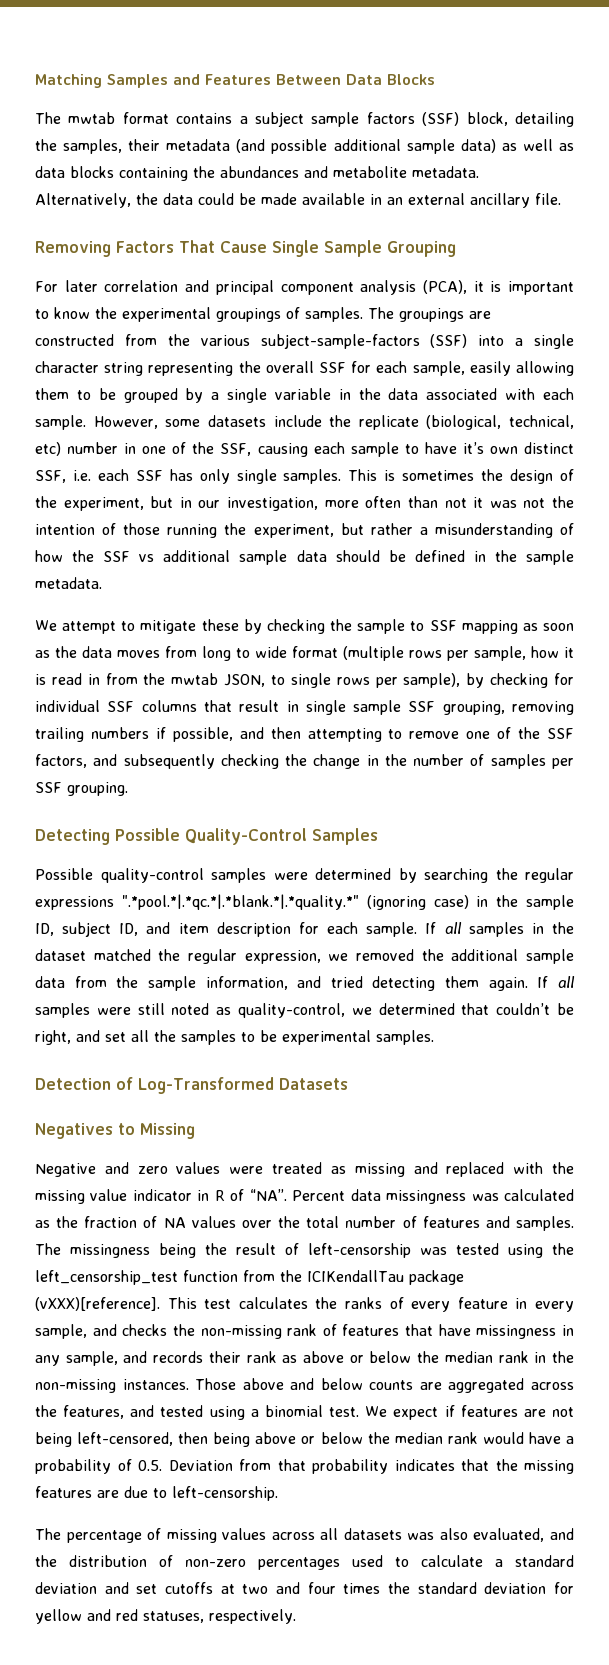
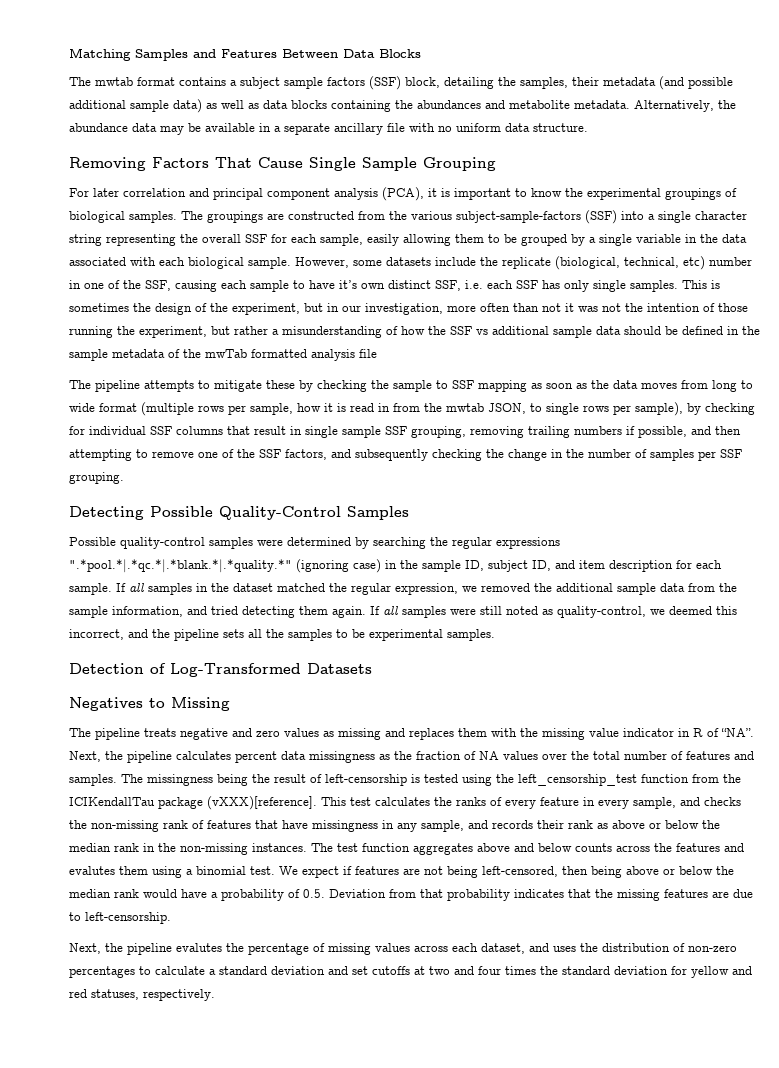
- Alternatively, the data could be made available in an external ancillary file.
+ Alternatively, the abundance data may be available in a separate ancillary file with no uniform data structure.
- For later correlation and principal component analysis (PCA), it is important to know the experimental groupings of samples.
+ For later correlation and principal component analysis (PCA), it is important to know the experimental groupings of biological samples.
- The groupings are constructed from the various subject-sample-factors (SSF) into a single character string representing the overall SSF for each sample, easily allowing them to be grouped by a single variable in the data associated with each sample.
+ The groupings are constructed from the various subject-sample-factors (SSF) into a single character string representing the overall SSF for each sample, easily allowing them to be grouped by a single variable in the data associated with each biological sample.
- This is sometimes the design of the experiment, but in our investigation, more often than not it was not the intention of those running the experiment, but rather a misunderstanding of how the SSF vs additional sample data should be defined in the sample metadata.
- We attempt to mitigate these by checking the sample to SSF mapping as soon as the data moves from long to wide format (multiple rows per sample, how it is read in from the mwtab JSON, to single rows per sample), by checking for individual SSF columns that result in single sample SSF grouping, removing trailing numbers if possible, and then attempting to remove one of the SSF factors, and subsequently checking the change in the number of samples per SSF grouping.
+ This is sometimes the design of the experiment, but in our investigation, more often than not it was not the intention of those running the experiment, but rather a misunderstanding of how the SSF vs additional sample data should be defined in the sample metadata of the mwTab formatted analysis file
+ The pipeline attempts to mitigate these by checking the sample to SSF mapping as soon as the data moves from long to wide format (multiple rows per sample, how it is read in from the mwtab JSON, to single rows per sample), by checking for individual SSF columns that result in single sample SSF grouping, removing trailing numbers if possible, and then attempting to remove one of the SSF factors, and subsequently checking the change in the number of samples per SSF grouping.
- If all samples were still noted as quality-control, we determined that couldn’t be right, and set all the samples to be experimental samples.
+ If all samples were still noted as quality-control, we deemed this incorrect, and the pipeline sets all the samples to be experimental samples.
- Negative and zero values were treated as missing and replaced with the missing value indicator in R of “NA”. Percent data missingness was calculated as the fraction of NA values over the total number of features and samples.
+ The pipeline treats negative and zero values as missing and replaces them with the missing value indicator in R of “NA”. Next, the pipeline calculates percent data missingness as the fraction of NA values over the total number of features and samples.
- The missingness being the result of left-censorship was tested using the left_censorship_test function from the ICIKendallTau package (vXXX)[reference].
+ The missingness being the result of left-censorship is tested using the left_censorship_test function from the ICIKendallTau package (vXXX)[reference].
- Those above and below counts are aggregated across the features, and tested using a binomial test.
+ The test function aggregates above and below counts across the features and evalutes them using a binomial test.
- The percentage of missing values across all datasets was also evaluated, and the distribution of non-zero percentages used to calculate a standard deviation and set cutoffs at two and four times the standard deviation for yellow and red statuses, respectively.
+ Next, the pipeline evalutes the percentage of missing values across each dataset, and uses the distribution of non-zero percentages to calculate a standard deviation and set cutoffs at two and four times the standard deviation for yellow and red statuses, respectively.

